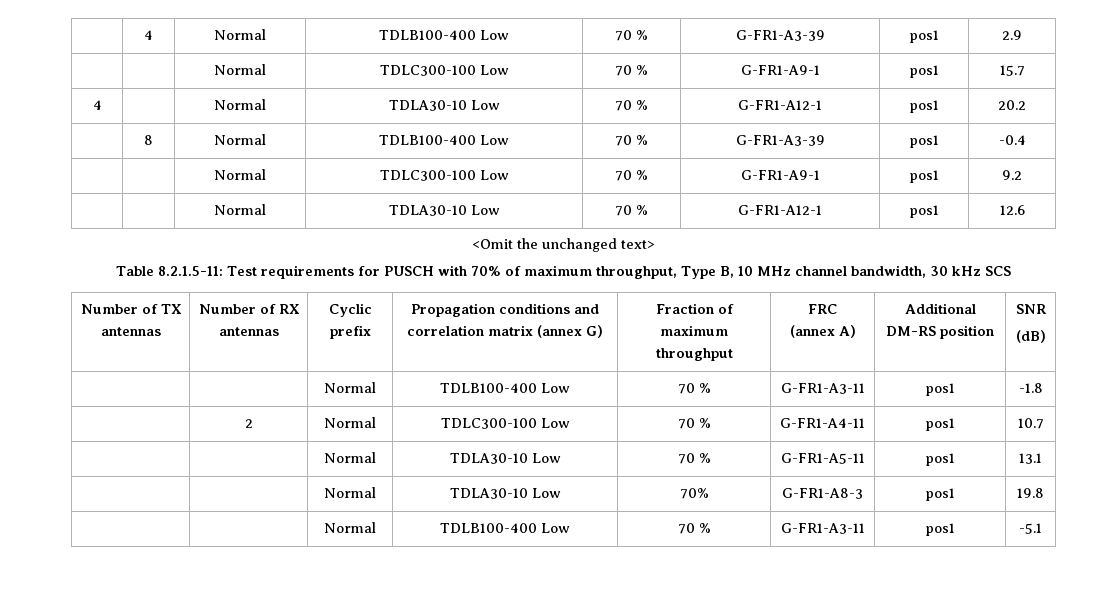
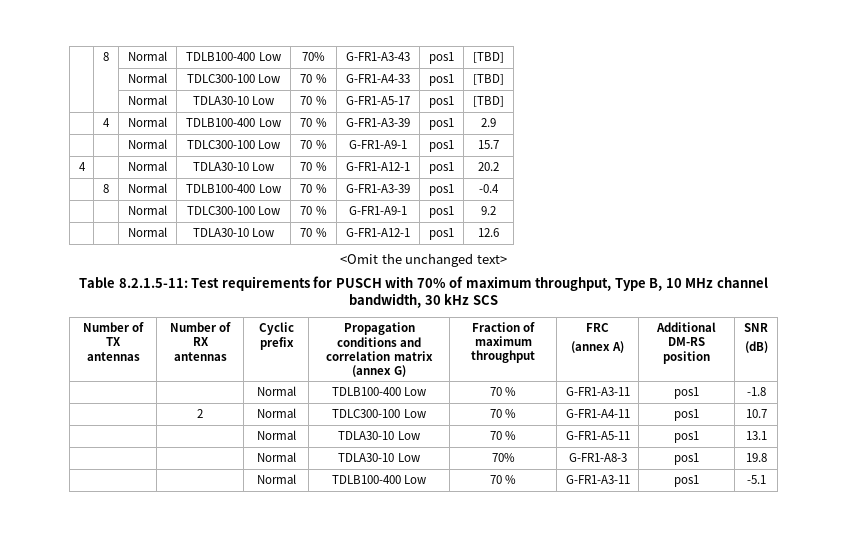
+ | 8 | Normal | TDLB100-400 Low | 70% | G-FR1-A3-43 | pos1 | [TBD]
+ | | Normal | TDLC300-100 Low | 70 % | G-FR1-A4-33 | pos1 | [TBD]
+ | | Normal | TDLA30-10 Low | 70 % | G-FR1-A5-17 | pos1 | [TBD]

